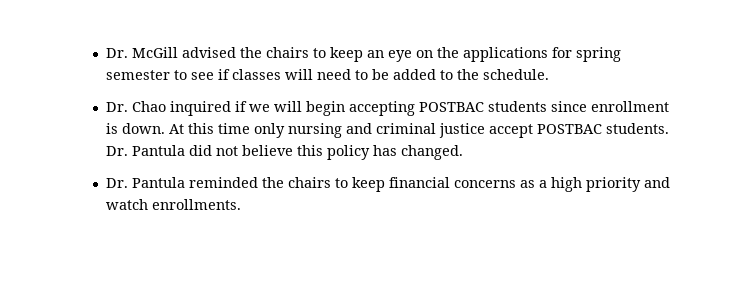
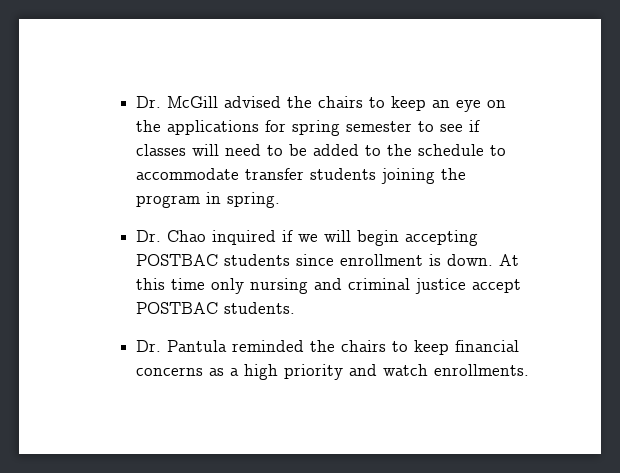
- Dr. McGill advised the chairs to keep an eye on the applications for spring semester to see if classes will need to be added to the schedule.
+ Dr. McGill advised the chairs to keep an eye on the applications for spring semester to see if classes will need to be added to the schedule to accommodate transfer students joining the program in spring.
- Dr. Pantula did not believe this policy has changed.

